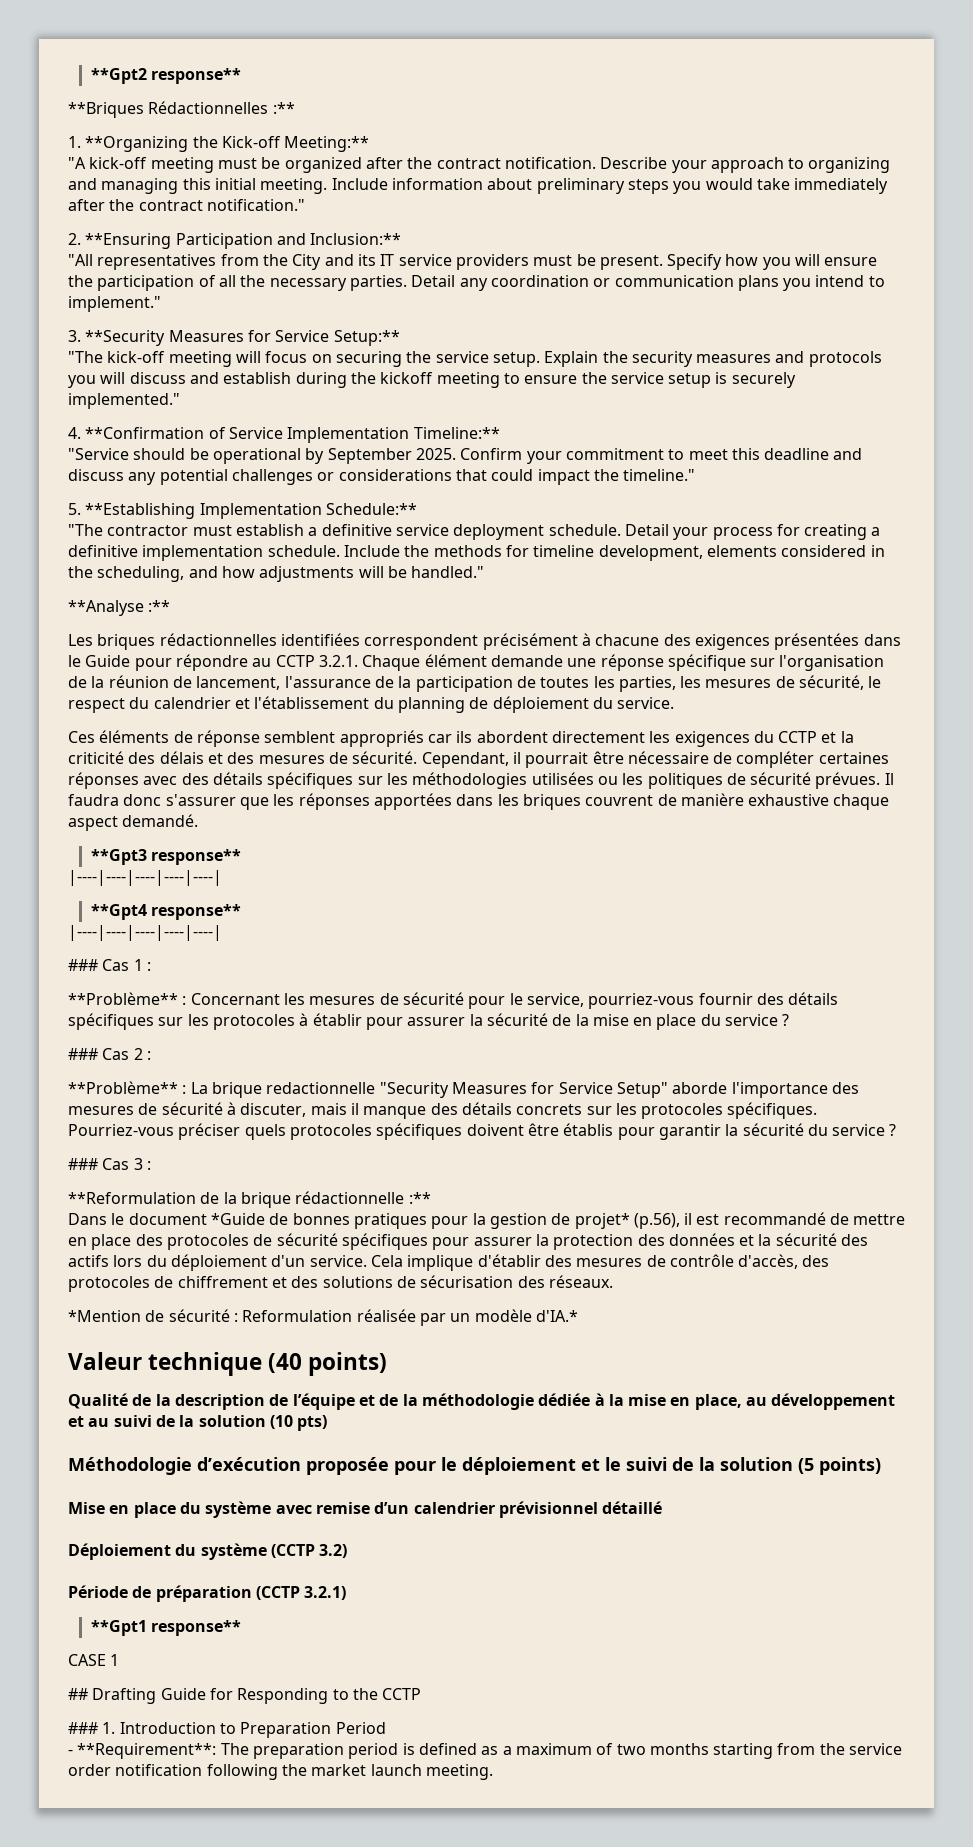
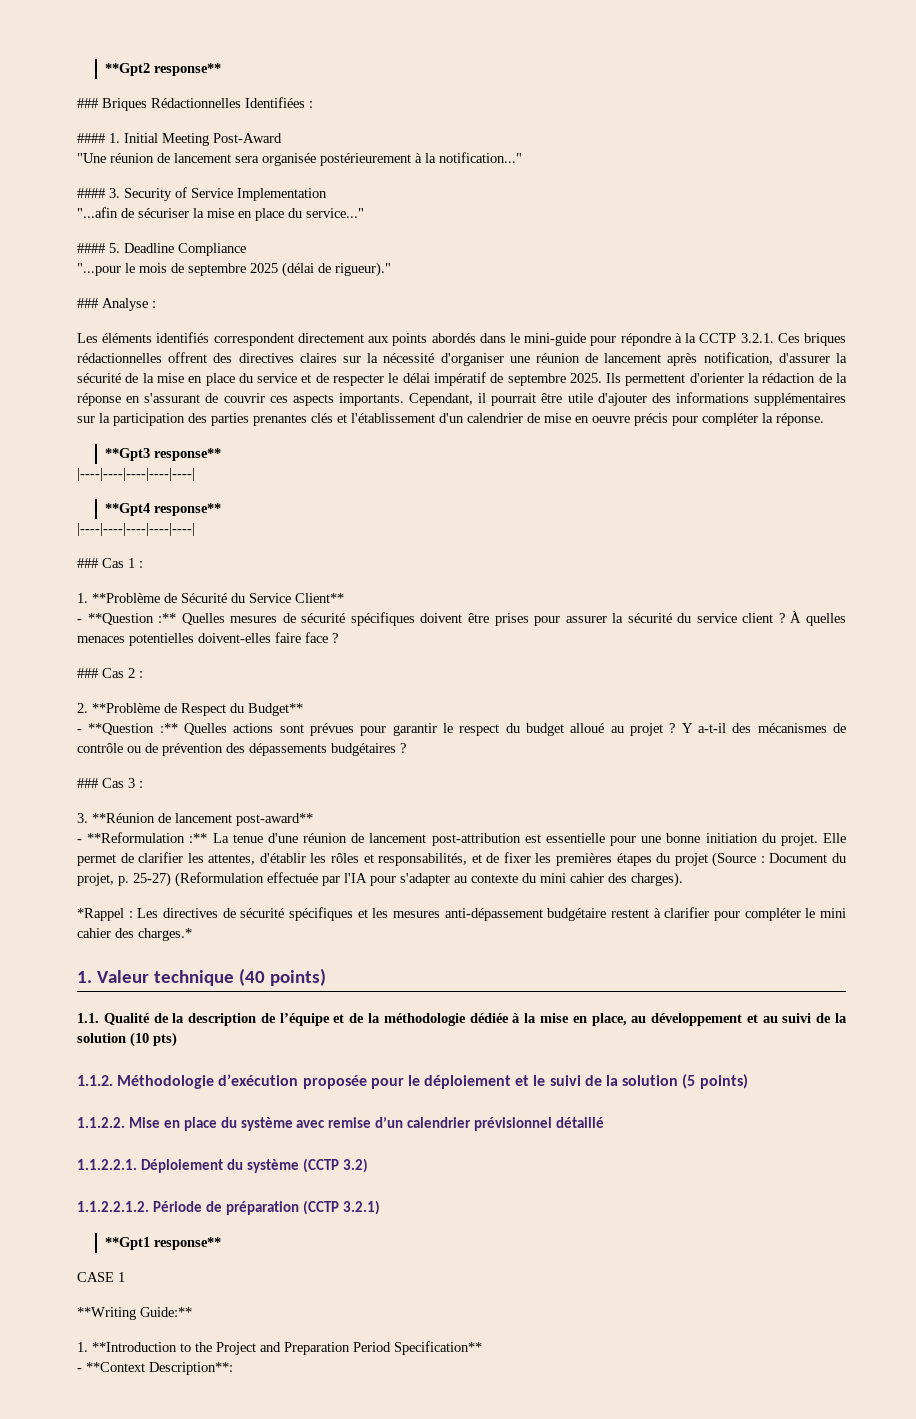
- **Briques Rédactionnelles :**
- 1. **Organizing the Kick-off Meeting:**
- "A kick-off meeting must be organized after the contract notification. Describe your approach to organizing and managing this initial meeting. Include information about preliminary steps you would take immediately after the contract notification."
- 2. **Ensuring Participation and Inclusion:**
- "All representatives from the City and its IT service providers must be present. Specify how you will ensure the participation of all the necessary parties. Detail any coordination or communication plans you intend to implement."
- 3. **Security Measures for Service Setup:**
- "The kick-off meeting will focus on securing the service setup. Explain the security measures and protocols you will discuss and establish during the kickoff meeting to ensure the service setup is securely implemented."
- 4. **Confirmation of Service Implementation Timeline:**
- "Service should be operational by September 2025. Confirm your commitment to meet this deadline and discuss any potential challenges or considerations that could impact the timeline."
- 5. **Establishing Implementation Schedule:**
- "The contractor must establish a definitive service deployment schedule. Detail your process for creating a definitive implementation schedule. Include the methods for timeline development, elements considered in the scheduling, and how adjustments will be handled."
- **Analyse :**
- Les briques rédactionnelles identifiées correspondent précisément à chacune des exigences présentées dans le Guide pour répondre au CCTP 3.2.1. Chaque élément demande une réponse spécifique sur l'organisation de la réunion de lancement, l'assurance de la participation de toutes les parties, les mesures de sécurité, le respect du calendrier et l'établissement du planning de déploiement du service.
- Ces éléments de réponse semblent appropriés car ils abordent directement les exigences du CCTP et la criticité des délais et des mesures de sécurité. Cependant, il pourrait être nécessaire de compléter certaines réponses avec des détails spécifiques sur les méthodologies utilisées ou les politiques de sécurité prévues. Il faudra donc s'assurer que les réponses apportées dans les briques couvrent de manière exhaustive chaque aspect demandé.
+ ### Briques Rédactionnelles Identifiées :
+ #### 1. Initial Meeting Post-Award
+ "Une réunion de lancement sera organisée postérieurement à la notification..."
+ #### 3. Security of Service Implementation
+ "...afin de sécuriser la mise en place du service..."
+ #### 5. Deadline Compliance
+ "...pour le mois de septembre 2025 (délai de rigueur)."
+ ### Analyse :
+ Les éléments identifiés correspondent directement aux points abordés dans le mini-guide pour répondre à la CCTP 3.2.1. Ces briques rédactionnelles offrent des directives claires sur la nécessité d'organiser une réunion de lancement après notification, d'assurer la sécurité de la mise en place du service et de respecter le délai impératif de septembre 2025. Ils permettent d'orienter la rédaction de la réponse en s'assurant de couvrir ces aspects importants. Cependant, il pourrait être utile d'ajouter des informations supplémentaires sur la participation des parties prenantes clés et l'établissement d'un calendrier de mise en oeuvre précis pour compléter la réponse.
- **Problème** : Concernant les mesures de sécurité pour le service, pourriez-vous fournir des détails spécifiques sur les protocoles à établir pour assurer la sécurité de la mise en place du service ?
+ 1. **Problème de Sécurité du Service Client**
+ - **Question :** Quelles mesures de sécurité spécifiques doivent être prises pour assurer la sécurité du service client ? À quelles menaces potentielles doivent-elles faire face ?
- **Problème** : La brique redactionnelle "Security Measures for Service Setup" aborde l'importance des mesures de sécurité à discuter, mais il manque des détails concrets sur les protocoles spécifiques. Pourriez-vous préciser quels protocoles spécifiques doivent être établis pour garantir la sécurité du service ?
+ 2. **Problème de Respect du Budget**
+ - **Question :** Quelles actions sont prévues pour garantir le respect du budget alloué au projet ? Y a-t-il des mécanismes de contrôle ou de prévention des dépassements budgétaires ?
- **Reformulation de la brique rédactionnelle :**
- Dans le document *Guide de bonnes pratiques pour la gestion de projet* (p.56), il est recommandé de mettre en place des protocoles de sécurité spécifiques pour assurer la protection des données et la sécurité des actifs lors du déploiement d'un service. Cela implique d'établir des mesures de contrôle d'accès, des protocoles de chiffrement et des solutions de sécurisation des réseaux.
- *Mention de sécurité : Reformulation réalisée par un modèle d'IA.*
- Valeur technique (40 points)
+ 3. **Réunion de lancement post-award**
+ - **Reformulation :** La tenue d'une réunion de lancement post-attribution est essentielle pour une bonne initiation du projet. Elle permet de clarifier les attentes, d'établir les rôles et responsabilités, et de fixer les premières étapes du projet (Source : Document du projet, p. 25-27) (Reformulation effectuée par l'IA pour s'adapter au contexte du mini cahier des charges).
+ *Rappel : Les directives de sécurité spécifiques et les mesures anti-dépassement budgétaire restent à clarifier pour compléter le mini cahier des charges.*
+ 1. Valeur technique (40 points)
- Qualité de la description de l’équipe et de la méthodologie dédiée à la mise en place, au développement et au suivi de la solution (10 pts)
+ 1.1. Qualité de la description de l’équipe et de la méthodologie dédiée à la mise en place, au développement et au suivi de la solution (10 pts)
- Méthodologie d’exécution proposée pour le déploiement et le suivi de la solution (5 points)
+ 1.1.2. Méthodologie d’exécution proposée pour le déploiement et le suivi de la solution (5 points)
- Mise en place du système avec remise d’un calendrier prévisionnel détaillé
+ 1.1.2.2. Mise en place du système avec remise d’un calendrier prévisionnel détaillé
- Déploiement du système (CCTP 3.2)
+ 1.1.2.2.1. Déploiement du système (CCTP 3.2)
- Période de préparation (CCTP 3.2.1)
+ 1.1.2.2.1.2. Période de préparation (CCTP 3.2.1)
- ## Drafting Guide for Responding to the CCTP
- ### 1. Introduction to Preparation Period
- - **Requirement**: The preparation period is defined as a maximum of two months starting from the service order notification following the market launch meeting.
+ **Writing Guide:**
+ 1. **Introduction to the Project and Preparation Period Specification**
+ - **Context Description**:

